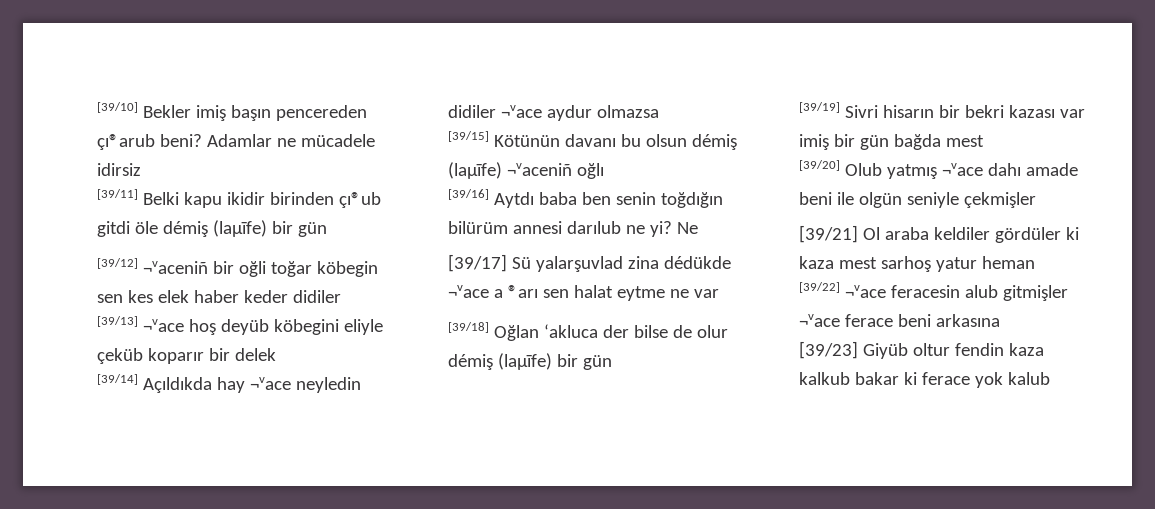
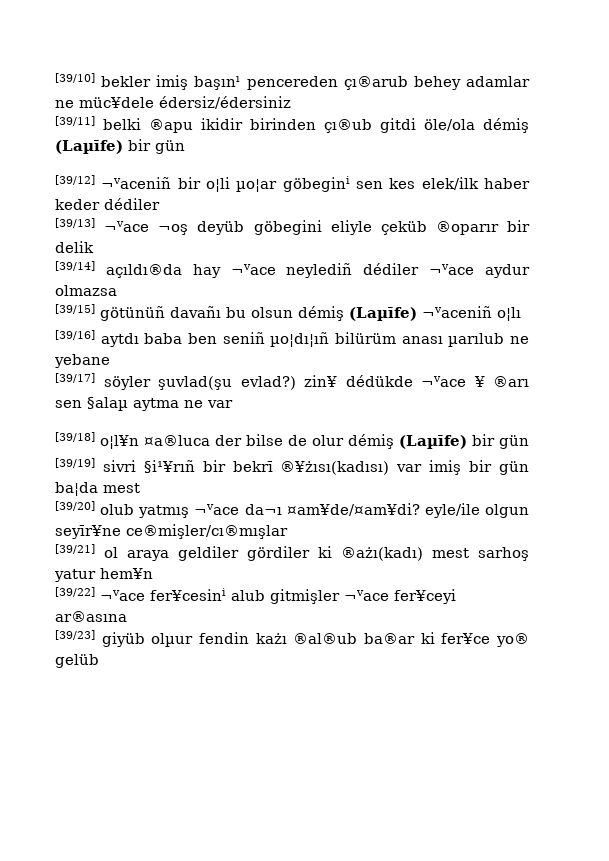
- [39/10] Bekler imiş başın pencereden çı®arub beni? Adamlar ne mücadele idirsiz
+ [39/10] bekler imiş başını pencereden çı®arub behey adamlar ne müc¥dele édersiz/édersiniz
- [39/11] Belki kapu ikidir birinden çı®ub gitdi öle démiş (laµīfe) bir gün
+ [39/11] belki ®apu ikidir birinden çı®ub gitdi öle/ola démiş (Laµīfe) bir gün
- [39/12] ¬vaceniñ bir oğli toğar köbegin sen kes elek haber keder didiler
+ [39/12] ¬vaceniñ bir o¦li µo¦ar göbegini sen kes elek/ilk haber keder dédiler
- [39/13] ¬vace hoş deyüb köbegini eliyle çeküb koparır bir delek
+ [39/13] ¬vace ¬oş deyüb göbegini eliyle çeküb ®oparır bir delik
- [39/14] Açıldıkda hay ¬vace neyledin didiler ¬vace aydur olmazsa
+ [39/14] açıldı®da hay ¬vace neylediñ dédiler ¬vace aydur olmazsa
- [39/15] Kötünün davanı bu olsun démiş (laµīfe) ¬vaceniñ oğlı
+ [39/15] götünüñ davañı bu olsun démiş (Laµīfe) ¬vaceniñ o¦lı
- [39/16] Aytdı baba ben senin toğdığın bilürüm annesi darılub ne yi? Ne
- [39/17] Sü yalarşuvlad zina dédükde ¬vace a ®arı sen halat eytme ne var
+ [39/16] aytdı baba ben seniñ µo¦dı¦ıñ bilürüm anası µarılub ne yebane
+ [39/17] söyler şuvlad(şu evlad?) zin¥ dédükde ¬vace ¥ ®arı sen §alaµ aytma ne var
- [39/18] Oğlan ‘akluca der bilse de olur démiş (laµīfe) bir gün
+ [39/18] o¦l¥n ¤a®luca der bilse de olur démiş (Laµīfe) bir gün
- [39/19] Sivri hisarın bir bekri kazası var imiş bir gün bağda mest
+ [39/19] sivri §i¹¥rıñ bir bekrī ®¥żısı(kadısı) var imiş bir gün ba¦da mest
- [39/20] Olub yatmış ¬vace dahı amade beni ile olgün seniyle çekmişler
- [39/21] Ol araba keldiler gördüler ki kaza mest sarhoş yatur heman
+ [39/20] olub yatmış ¬vace da¬ı ¤am¥de/¤am¥di? eyle/ile olgun seyīr¥ne ce®mişler/cı®mışlar
+ [39/21] ol araya geldiler gördiler ki ®ażı(kadı) mest sarhoş yatur hem¥n
- [39/22] ¬vace feracesin alub gitmişler ¬vace ferace beni arkasına
- [39/23] Giyüb oltur fendin kaza kalkub bakar ki ferace yok kalub
+ [39/22] ¬vace fer¥cesini alub gitmişler ¬vace fer¥ceyi ar®asına
+ [39/23] giyüb olµur fendin każı ®al®ub ba®ar ki fer¥ce yo® gelüb

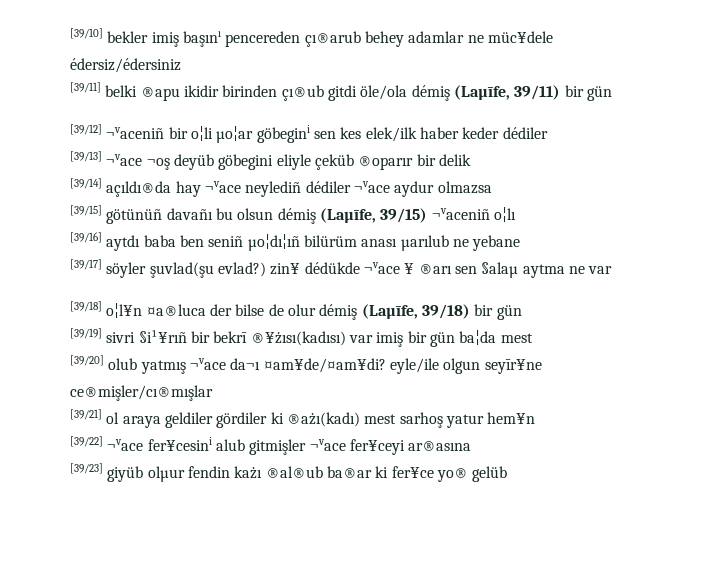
- [39/11] belki ®apu ikidir birinden çı®ub gitdi öle/ola démiş (Laµīfe) bir gün
+ [39/11] belki ®apu ikidir birinden çı®ub gitdi öle/ola démiş (Laµīfe, 39/11) bir gün
- [39/15] götünüñ davañı bu olsun démiş (Laµīfe) ¬vaceniñ o¦lı
+ [39/15] götünüñ davañı bu olsun démiş (Laµīfe, 39/15) ¬vaceniñ o¦lı
- [39/18] o¦l¥n ¤a®luca der bilse de olur démiş (Laµīfe) bir gün
+ [39/18] o¦l¥n ¤a®luca der bilse de olur démiş (Laµīfe, 39/18) bir gün

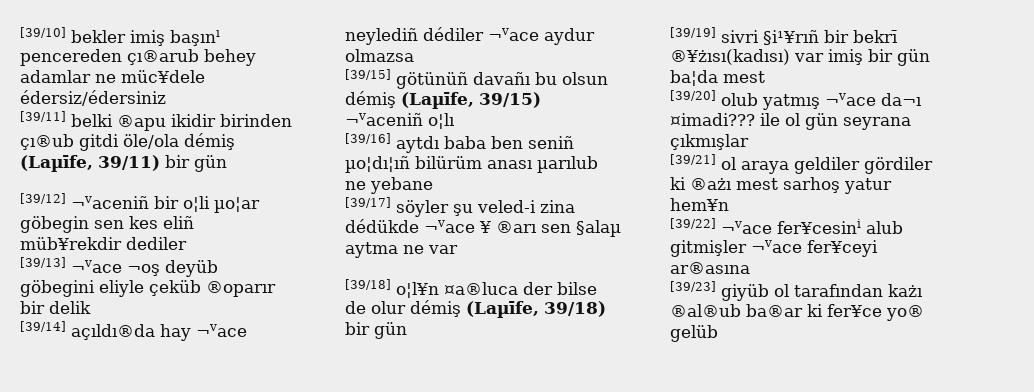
- [39/12] ¬vaceniñ bir o¦li µo¦ar göbegini sen kes elek/ilk haber keder dédiler
+ [39/12] ¬vaceniñ bir o¦li µo¦ar göbegin sen kes eliñ müb¥rekdir dediler
- [39/17] söyler şuvlad(şu evlad?) zin¥ dédükde ¬vace ¥ ®arı sen §alaµ aytma ne var
+ [39/17] söyler şu veled-i zina dédükde ¬vace ¥ ®arı sen §alaµ aytma ne var
- [39/20] olub yatmış ¬vace da¬ı ¤am¥de/¤am¥di? eyle/ile olgun seyīr¥ne ce®mişler/cı®mışlar
+ [39/20] olub yatmış ¬vace da¬ı ¤imadi??? ile ol gün seyrana çıkmışlar
- [39/21] ol araya geldiler gördiler ki ®ażı(kadı) mest sarhoş yatur hem¥n
+ [39/21] ol araya geldiler gördiler ki ®ażı mest sarhoş yatur hem¥n
- [39/23] giyüb olµur fendin każı ®al®ub ba®ar ki fer¥ce yo® gelüb
+ [39/23] giyüb ol tarafından każı ®al®ub ba®ar ki fer¥ce yo® gelüb

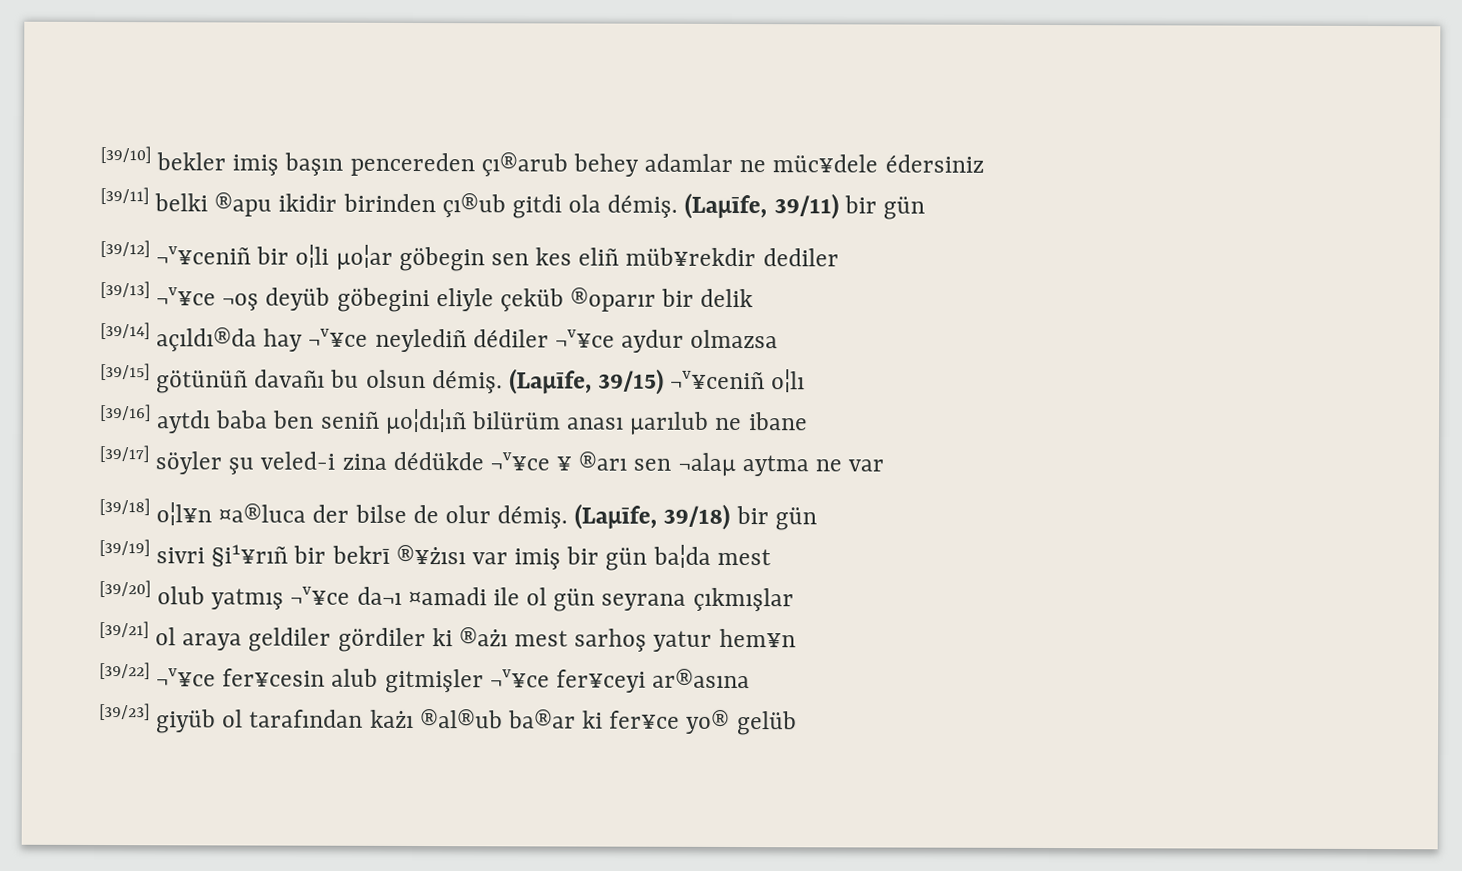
- [39/10] bekler imiş başını pencereden çı®arub behey adamlar ne müc¥dele édersiz/édersiniz
+ [39/10] bekler imiş başın pencereden çı®arub behey adamlar ne müc¥dele édersiniz
- [39/11] belki ®apu ikidir birinden çı®ub gitdi öle/ola démiş (Laµīfe, 39/11) bir gün
+ [39/11] belki ®apu ikidir birinden çı®ub gitdi ola démiş. (Laµīfe, 39/11) bir gün
- [39/12] ¬vaceniñ bir o¦li µo¦ar göbegin sen kes eliñ müb¥rekdir dediler
+ [39/12] ¬v¥ceniñ bir o¦li µo¦ar göbegin sen kes eliñ müb¥rekdir dediler
- [39/13] ¬vace ¬oş deyüb göbegini eliyle çeküb ®oparır bir delik
+ [39/13] ¬v¥ce ¬oş deyüb göbegini eliyle çeküb ®oparır bir delik
- [39/14] açıldı®da hay ¬vace neylediñ dédiler ¬vace aydur olmazsa
+ [39/14] açıldı®da hay ¬v¥ce neylediñ dédiler ¬v¥ce aydur olmazsa
- [39/15] götünüñ davañı bu olsun démiş (Laµīfe, 39/15) ¬vaceniñ o¦lı
+ [39/15] götünüñ davañı bu olsun démiş. (Laµīfe, 39/15) ¬v¥ceniñ o¦lı
- [39/16] aytdı baba ben seniñ µo¦dı¦ıñ bilürüm anası µarılub ne yebane
+ [39/16] aytdı baba ben seniñ µo¦dı¦ıñ bilürüm anası µarılub ne ibane
- [39/17] söyler şu veled-i zina dédükde ¬vace ¥ ®arı sen §alaµ aytma ne var
+ [39/17] söyler şu veled-i zina dédükde ¬v¥ce ¥ ®arı sen ¬alaµ aytma ne var
- [39/18] o¦l¥n ¤a®luca der bilse de olur démiş (Laµīfe, 39/18) bir gün
+ [39/18] o¦l¥n ¤a®luca der bilse de olur démiş. (Laµīfe, 39/18) bir gün
- [39/19] sivri §i¹¥rıñ bir bekrī ®¥żısı(kadısı) var imiş bir gün ba¦da mest
+ [39/19] sivri §i¹¥rıñ bir bekrī ®¥żısı var imiş bir gün ba¦da mest
- [39/20] olub yatmış ¬vace da¬ı ¤imadi??? ile ol gün seyrana çıkmışlar
+ [39/20] olub yatmış ¬v¥ce da¬ı ¤amadi ile ol gün seyrana çıkmışlar
- [39/22] ¬vace fer¥cesini alub gitmişler ¬vace fer¥ceyi ar®asına
+ [39/22] ¬v¥ce fer¥cesin alub gitmişler ¬v¥ce fer¥ceyi ar®asına

